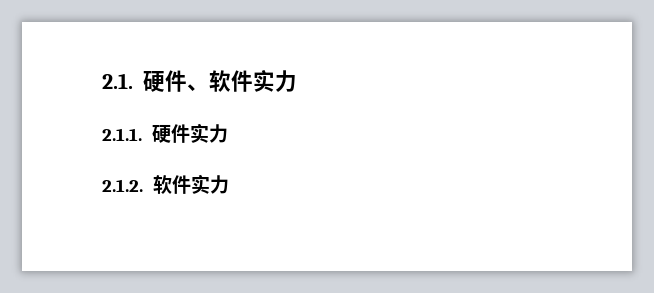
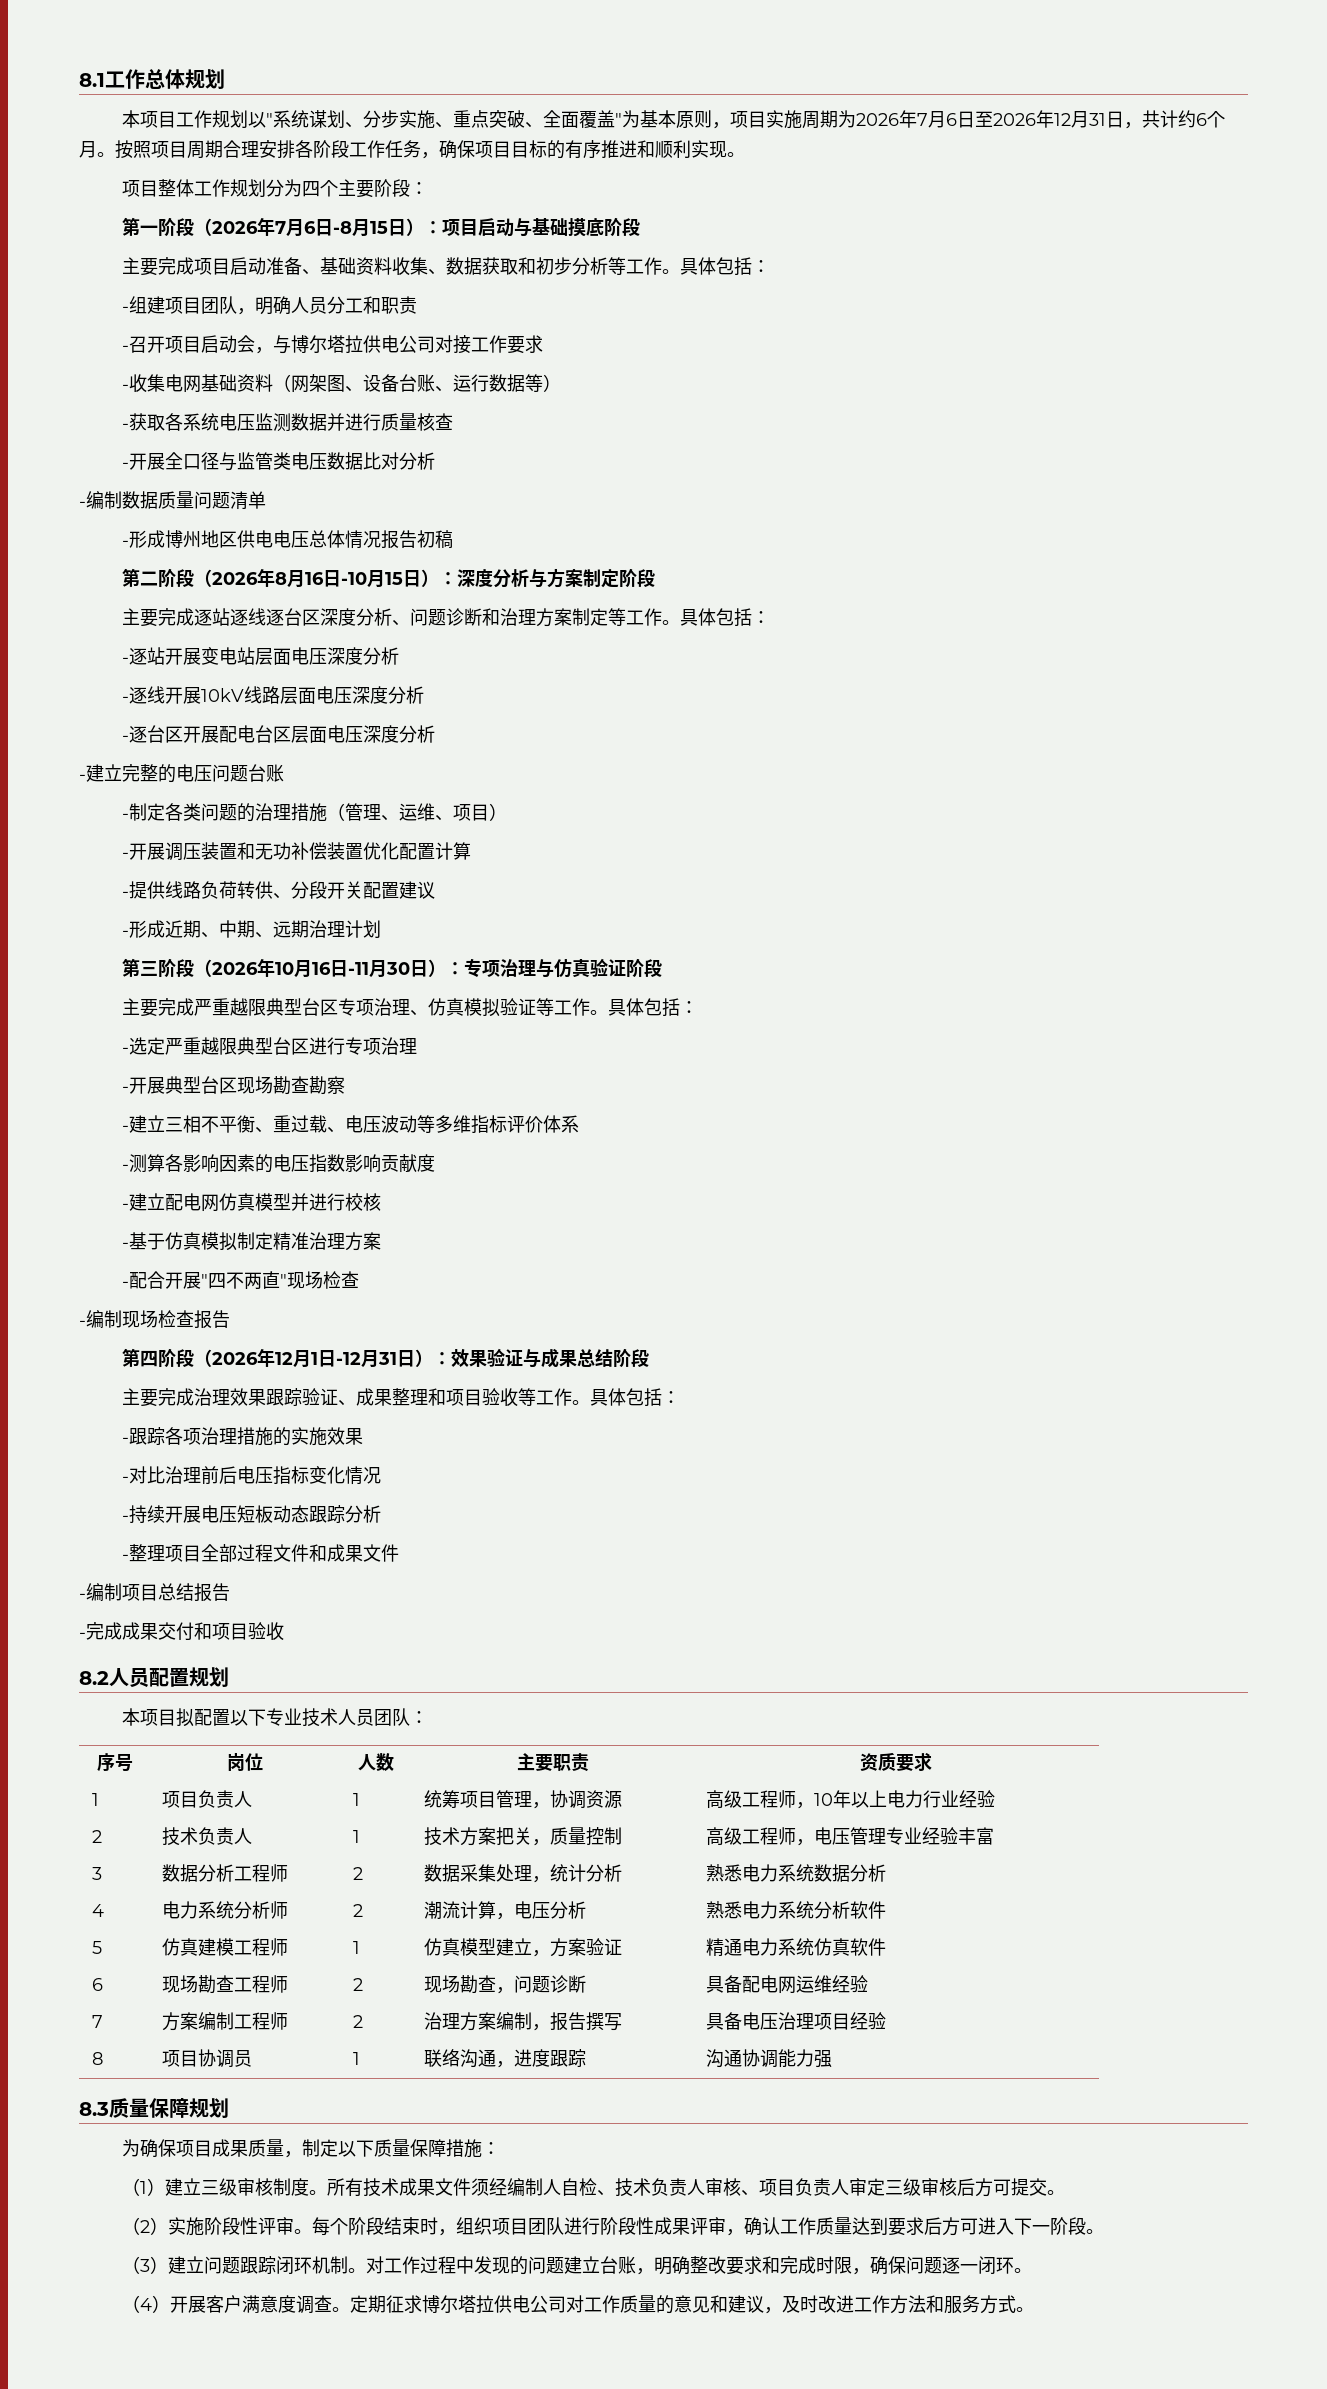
- 2.1.硬件、软件实力
- 2.1.1.硬件实力
- 2.1.2.软件实力
+ 8.1工作总体规划
+ 本项目工作规划以"系统谋划、分步实施、重点突破、全面覆盖"为基本原则，项目实施周期为2026年7月6日至2026年12月31日，共计约6个月。按照项目周期合理安排各阶段工作任务，确保项目目标的有序推进和顺利实现。
+ 项目整体工作规划分为四个主要阶段：
+ 第一阶段（2026年7月6日-8月15日）：项目启动与基础摸底阶段
+ 主要完成项目启动准备、基础资料收集、数据获取和初步分析等工作。具体包括：
+ -组建项目团队，明确人员分工和职责
+ -召开项目启动会，与博尔塔拉供电公司对接工作要求
+ -收集电网基础资料（网架图、设备台账、运行数据等）
+ -获取各系统电压监测数据并进行质量核查
+ -开展全口径与监管类电压数据比对分析
+ -编制数据质量问题清单
+ -形成博州地区供电电压总体情况报告初稿
+ 第二阶段（2026年8月16日-10月15日）：深度分析与方案制定阶段
+ 主要完成逐站逐线逐台区深度分析、问题诊断和治理方案制定等工作。具体包括：
+ -逐站开展变电站层面电压深度分析
+ -逐线开展10kV线路层面电压深度分析
+ -逐台区开展配电台区层面电压深度分析
+ -建立完整的电压问题台账
+ -制定各类问题的治理措施（管理、运维、项目）
+ -开展调压装置和无功补偿装置优化配置计算
+ -提供线路负荷转供、分段开关配置建议
+ -形成近期、中期、远期治理计划
+ 第三阶段（2026年10月16日-11月30日）：专项治理与仿真验证阶段
+ 主要完成严重越限典型台区专项治理、仿真模拟验证等工作。具体包括：
+ -选定严重越限典型台区进行专项治理
+ -开展典型台区现场勘查勘察
+ -建立三相不平衡、重过载、电压波动等多维指标评价体系
+ -测算各影响因素的电压指数影响贡献度
+ -建立配电网仿真模型并进行校核
+ -基于仿真模拟制定精准治理方案
+ -配合开展"四不两直"现场检查
+ -编制现场检查报告
+ 第四阶段（2026年12月1日-12月31日）：效果验证与成果总结阶段
+ 主要完成治理效果跟踪验证、成果整理和项目验收等工作。具体包括：
+ -跟踪各项治理措施的实施效果
+ -对比治理前后电压指标变化情况
+ -持续开展电压短板动态跟踪分析
+ -整理项目全部过程文件和成果文件
+ -编制项目总结报告
+ -完成成果交付和项目验收
+ 8.2人员配置规划
+ 本项目拟配置以下专业技术人员团队：
+ 序号 | 岗位 | 人数 | 主要职责 | 资质要求
+ 1 | 项目负责人 | 1 | 统筹项目管理，协调资源 | 高级工程师，10年以上电力行业经验
+ 2 | 技术负责人 | 1 | 技术方案把关，质量控制 | 高级工程师，电压管理专业经验丰富
+ 3 | 数据分析工程师 | 2 | 数据采集处理，统计分析 | 熟悉电力系统数据分析
+ 4 | 电力系统分析师 | 2 | 潮流计算，电压分析 | 熟悉电力系统分析软件
+ 5 | 仿真建模工程师 | 1 | 仿真模型建立，方案验证 | 精通电力系统仿真软件
+ 6 | 现场勘查工程师 | 2 | 现场勘查，问题诊断 | 具备配电网运维经验
+ 7 | 方案编制工程师 | 2 | 治理方案编制，报告撰写 | 具备电压治理项目经验
+ 8 | 项目协调员 | 1 | 联络沟通，进度跟踪 | 沟通协调能力强
+ 8.3质量保障规划
+ 为确保项目成果质量，制定以下质量保障措施：
+ （1）建立三级审核制度。所有技术成果文件须经编制人自检、技术负责人审核、项目负责人审定三级审核后方可提交。
+ （2）实施阶段性评审。每个阶段结束时，组织项目团队进行阶段性成果评审，确认工作质量达到要求后方可进入下一阶段。
+ （3）建立问题跟踪闭环机制。对工作过程中发现的问题建立台账，明确整改要求和完成时限，确保问题逐一闭环。
+ （4）开展客户满意度调查。定期征求博尔塔拉供电公司对工作质量的意见和建议，及时改进工作方法和服务方式。

